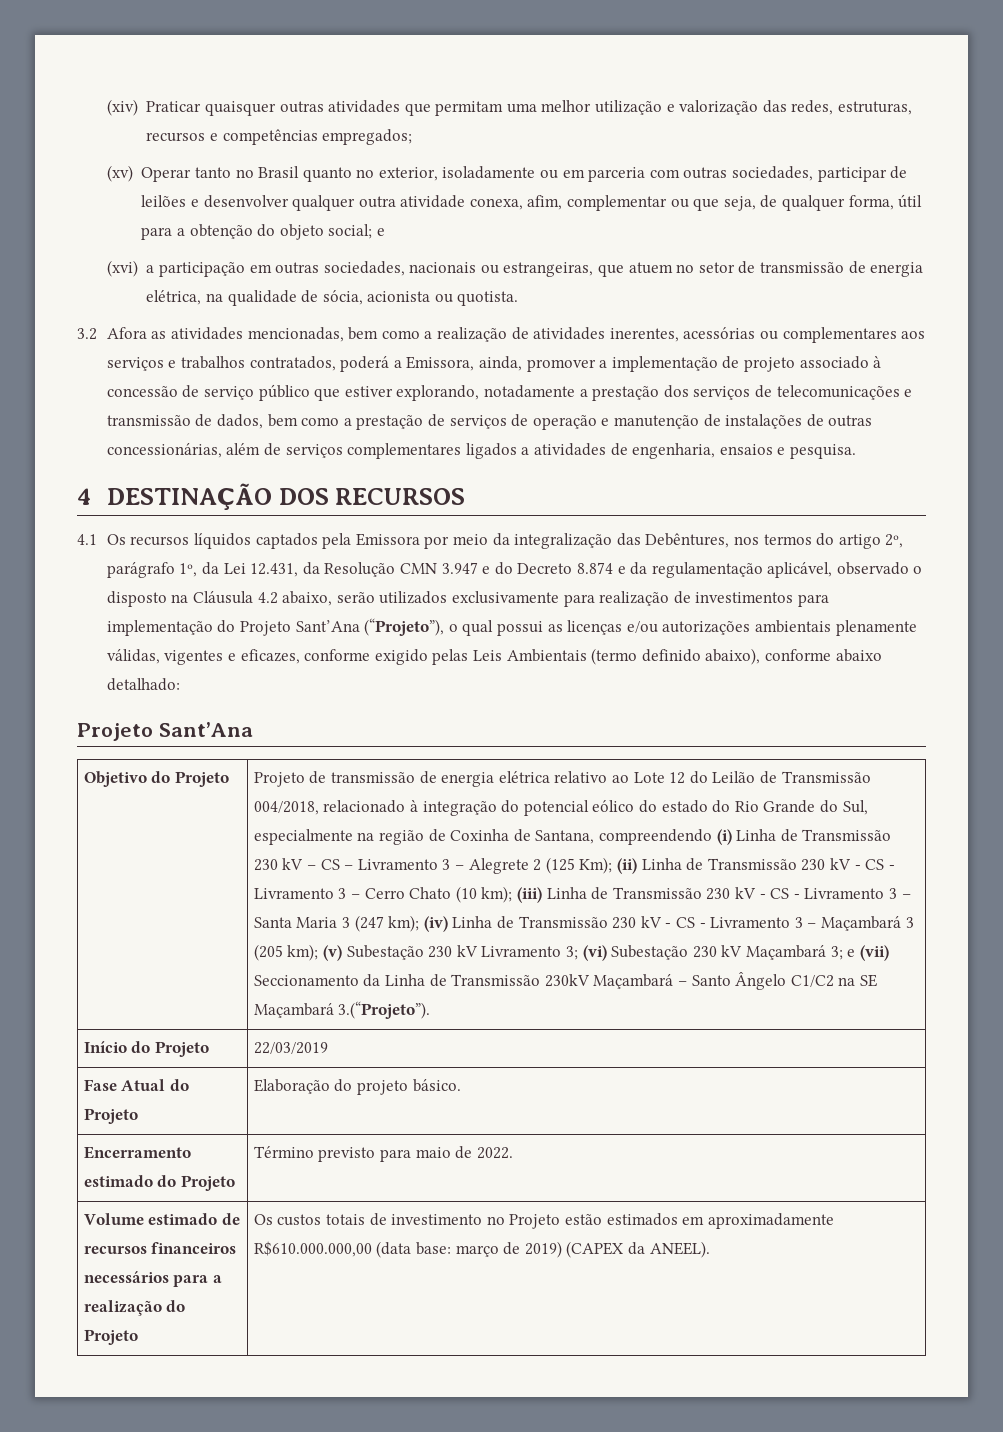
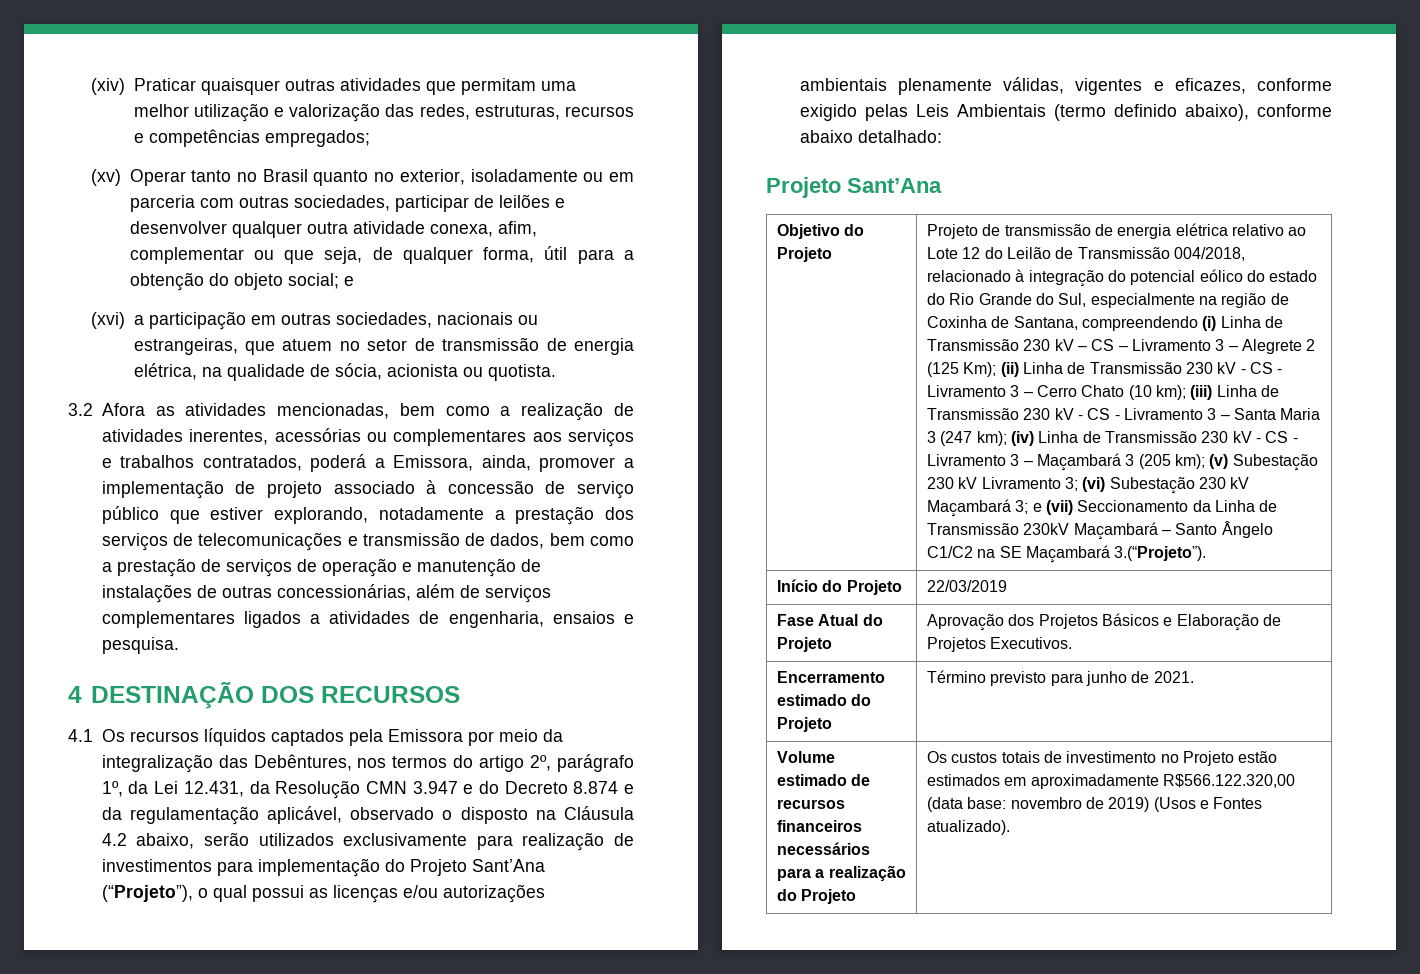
- Fase Atual do Projeto | Elaboração do projeto básico.
+ Fase Atual do Projeto | Aprovação dos Projetos Básicos e Elaboração de Projetos Executivos.
- Encerramento estimado do Projeto | Término previsto para maio de 2022.
+ Encerramento estimado do Projeto | Término previsto para junho de 2021.
- Volume estimado de recursos financeiros necessários para a realização do Projeto | Os custos totais de investimento no Projeto estão estimados em aproximadamente R$610.000.000,00 (data base: março de 2019) (CAPEX da ANEEL).
+ Volume estimado de recursos financeiros necessários para a realização do Projeto | Os custos totais de investimento no Projeto estão estimados em aproximadamente R$566.122.320,00 (data base: novembro de 2019) (Usos e Fontes atualizado).

